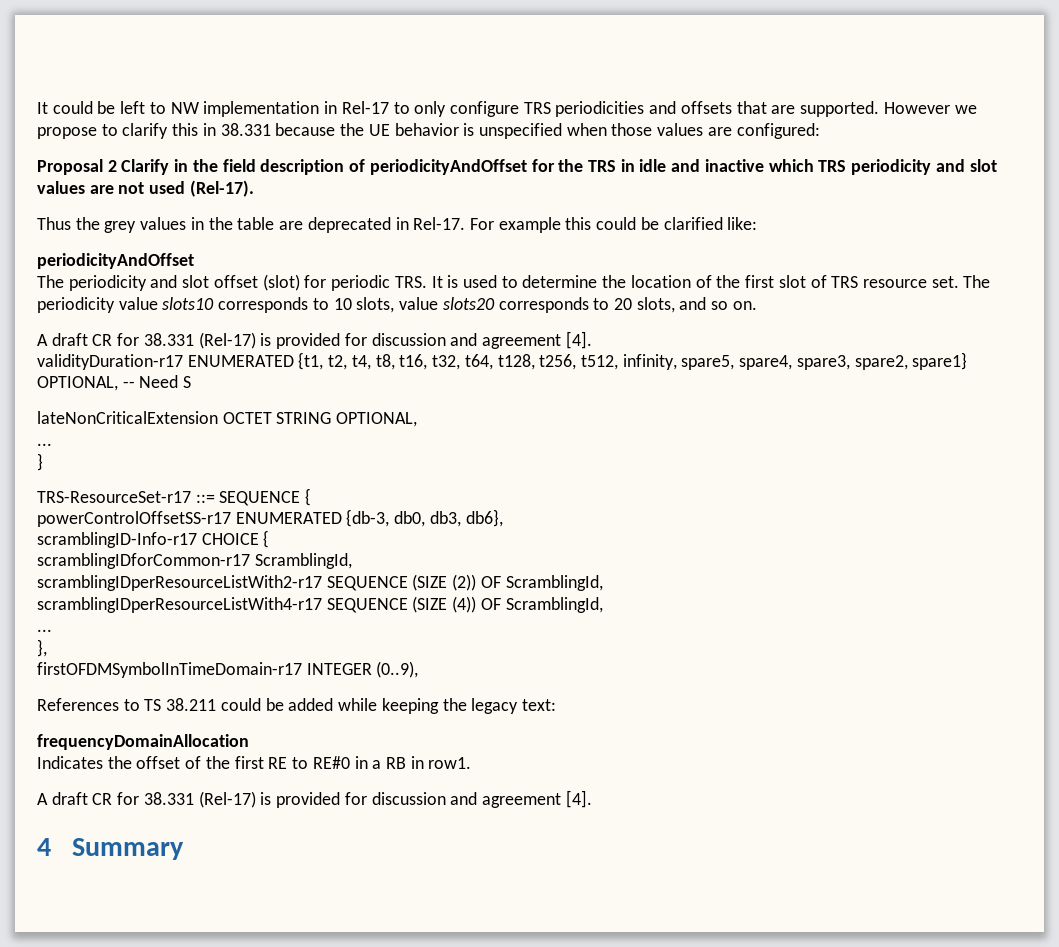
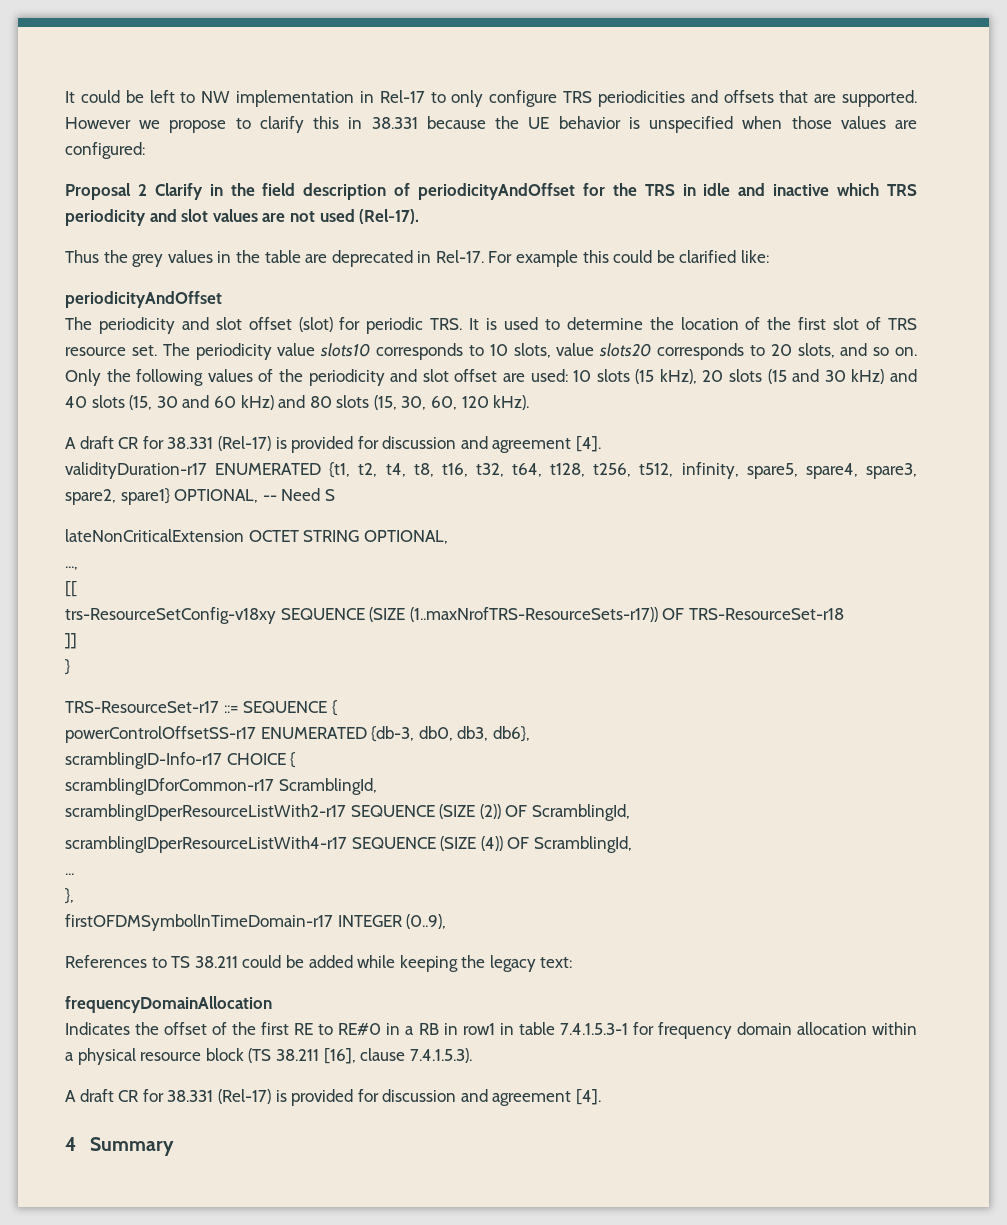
+ Only the following values of the periodicity and slot offset are used: 10 slots (15 kHz), 20 slots (15 and 30 kHz) and 40 slots (15, 30 and 60 kHz) and 80 slots (15, 30, 60, 120 kHz).
  lateNonCriticalExtension OCTET STRING OPTIONAL,
- ...
+ ...,
+ [[
+ trs-ResourceSetConfig-v18xy SEQUENCE (SIZE (1..maxNrofTRS-ResourceSets-r17)) OF TRS-ResourceSet-r18
+ ]]
- Indicates the offset of the first RE to RE#0 in a RB in row1.
+ Indicates the offset of the first RE to RE#0 in a RB in row1 in table 7.4.1.5.3-1 for frequency domain allocation within a physical resource block (TS 38.211 [16], clause 7.4.1.5.3).

